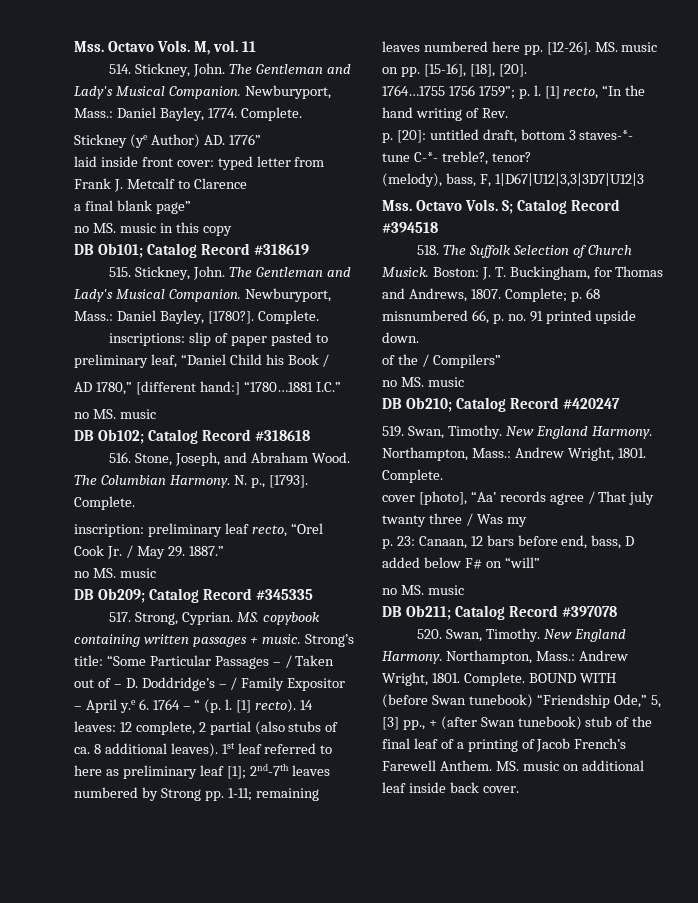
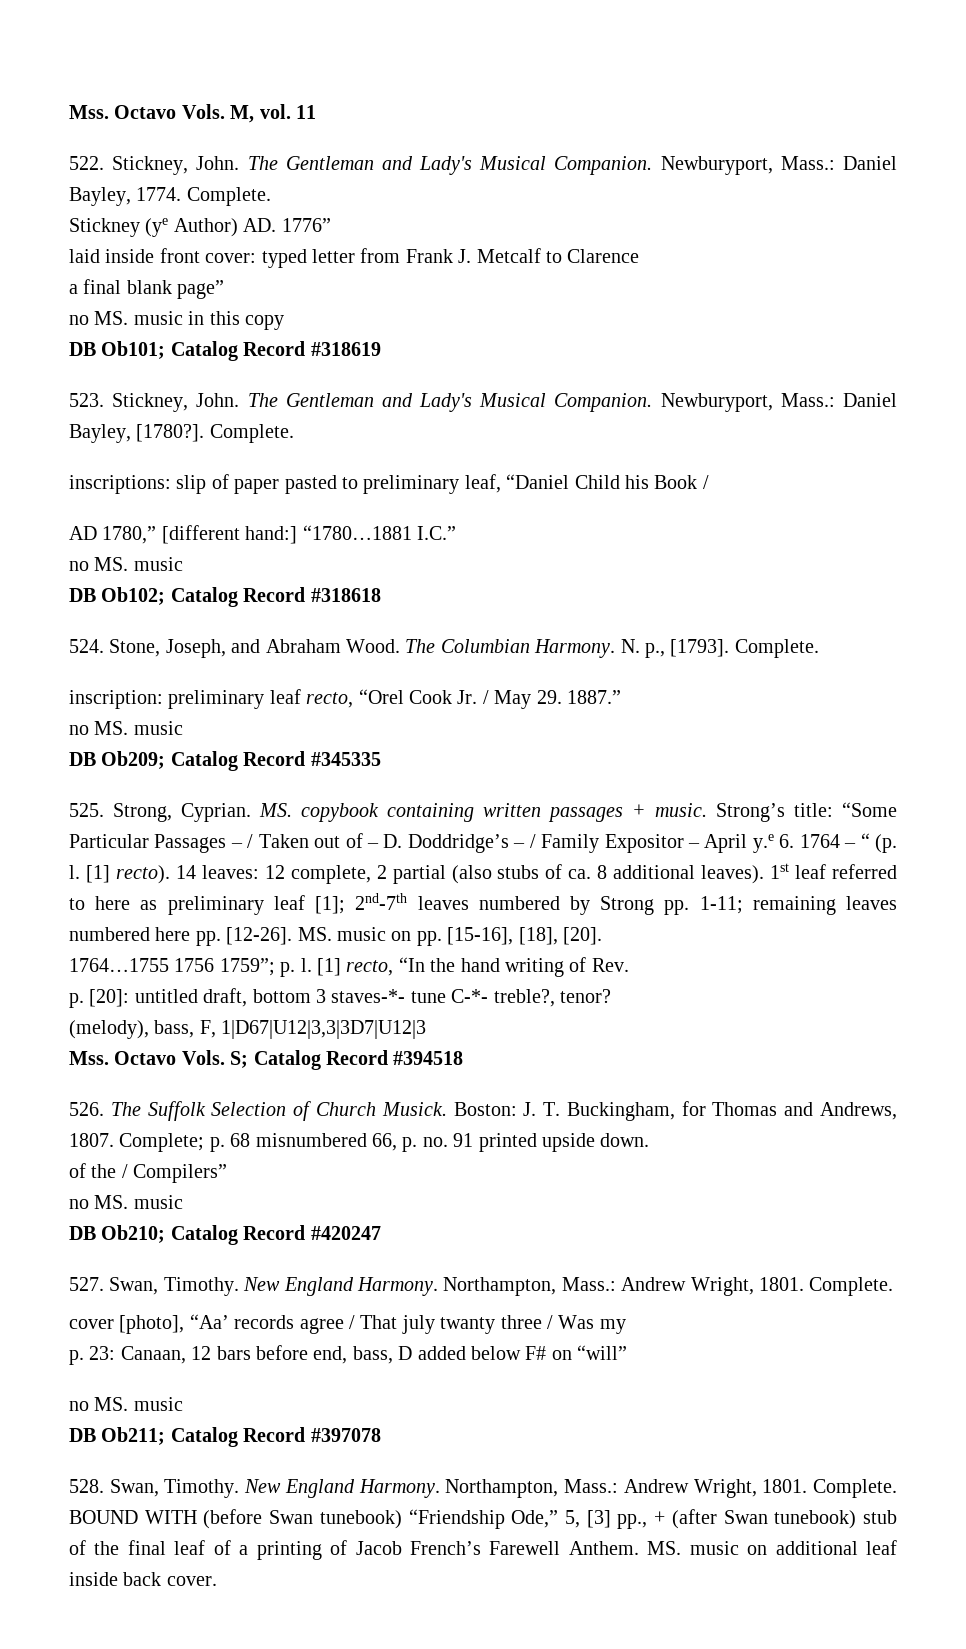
- 514. Stickney, John.
+ 522. Stickney, John.
- 515. Stickney, John.
+ 523. Stickney, John.
- 516. Stone, Joseph, and Abraham Wood.
+ 524. Stone, Joseph, and Abraham Wood.
- 517. Strong, Cyprian.
+ 525. Strong, Cyprian.
- 518. The Suffolk Selection of Church Musick.
+ 526. The Suffolk Selection of Church Musick.
- 519. Swan, Timothy.
+ 527. Swan, Timothy.
- 520. Swan, Timothy.
+ 528. Swan, Timothy.

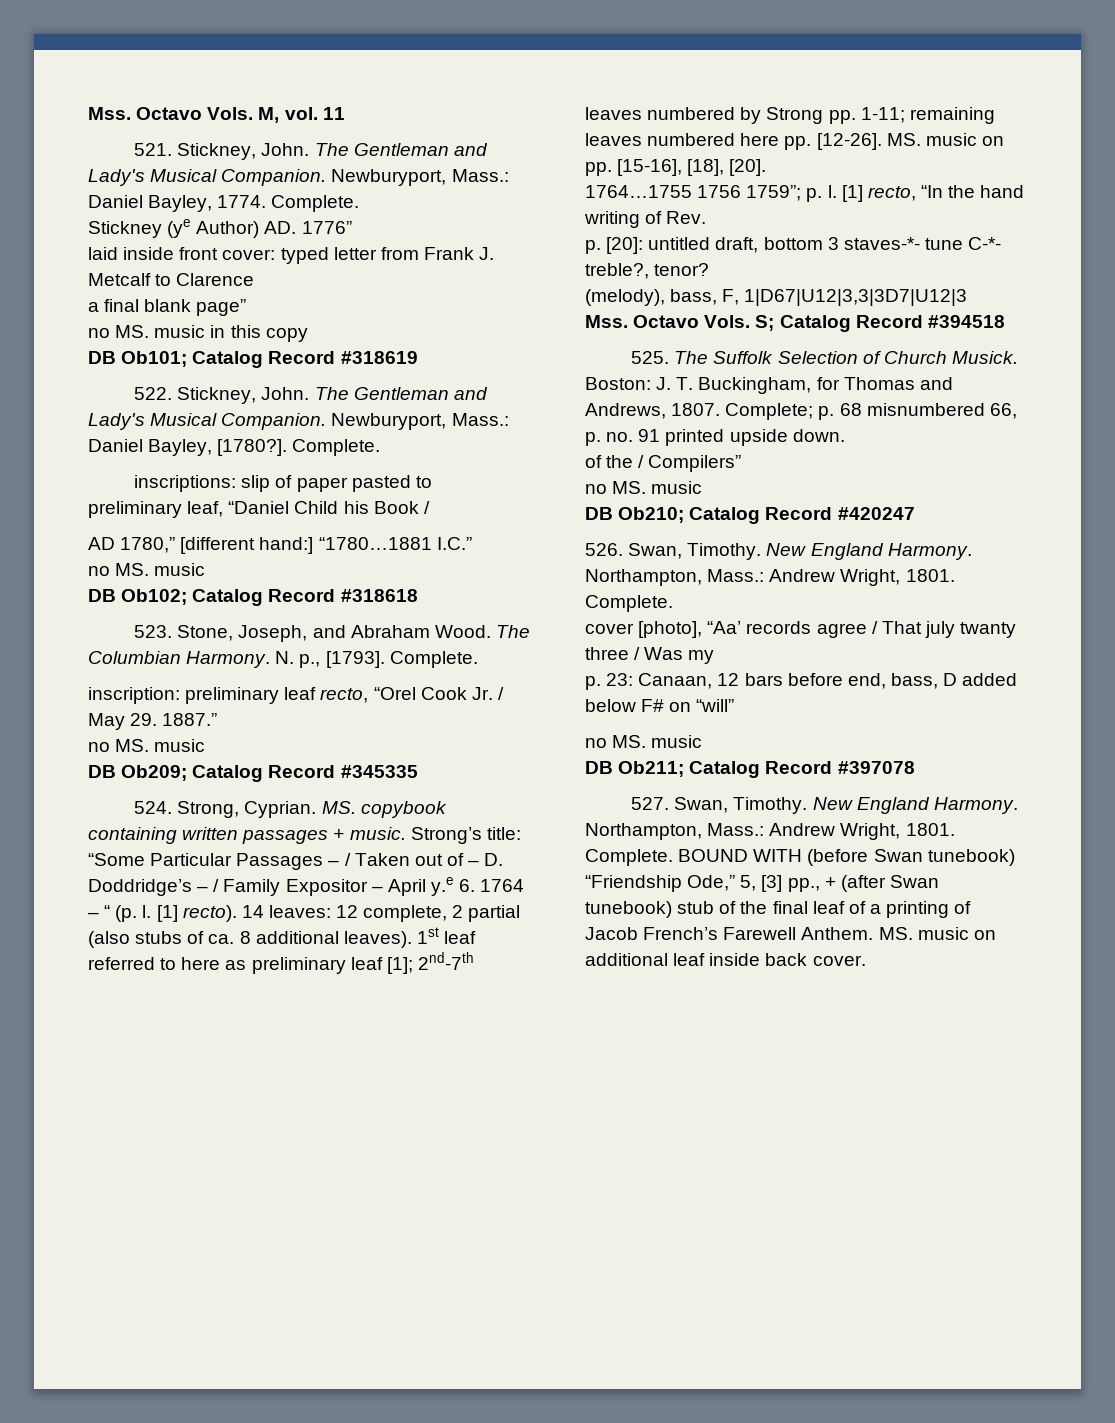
- 522. Stickney, John.
+ 521. Stickney, John.
- 523. Stickney, John.
+ 522. Stickney, John.
- 524. Stone, Joseph, and Abraham Wood.
+ 523. Stone, Joseph, and Abraham Wood.
- 525. Strong, Cyprian.
+ 524. Strong, Cyprian.
- 526. The Suffolk Selection of Church Musick.
+ 525. The Suffolk Selection of Church Musick.
- 527. Swan, Timothy.
+ 526. Swan, Timothy.
- 528. Swan, Timothy.
+ 527. Swan, Timothy.

